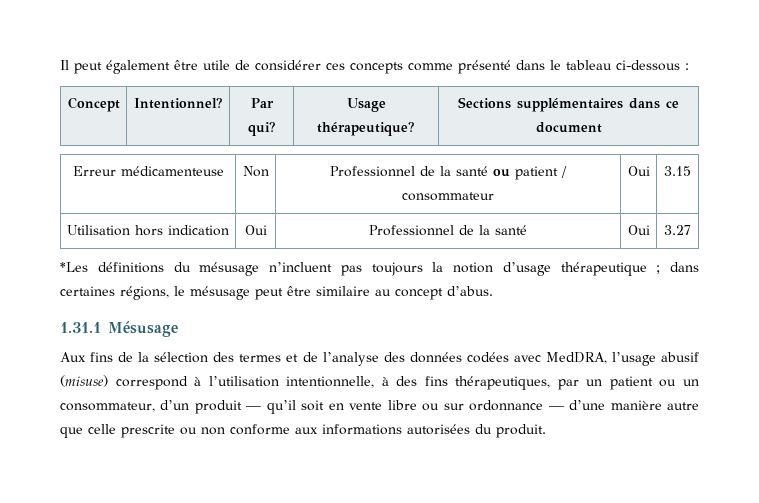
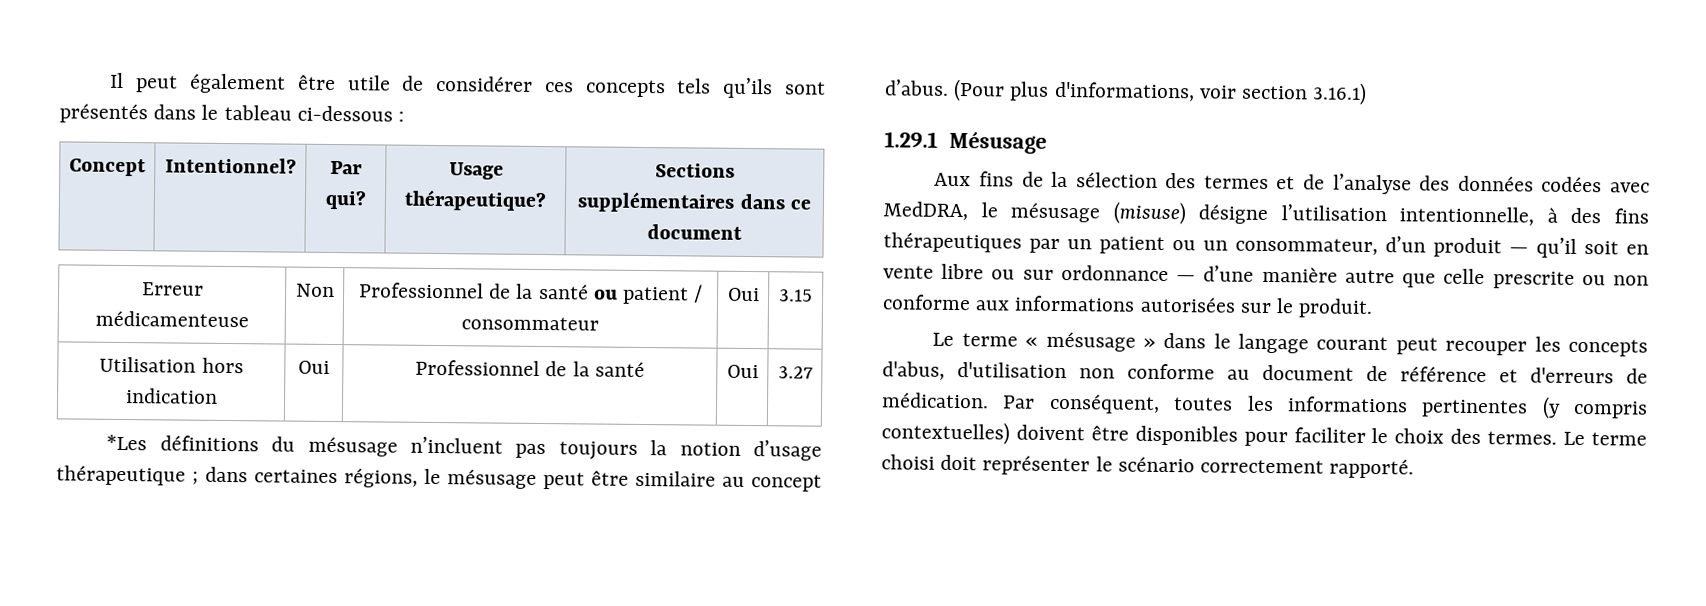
- Il peut également être utile de considérer ces concepts comme présenté dans le tableau ci-dessous :
+ Il peut également être utile de considérer ces concepts tels qu’ils sont présentés dans le tableau ci-dessous :
- *Les définitions du mésusage n’incluent pas toujours la notion d’usage thérapeutique ; dans certaines régions, le mésusage peut être similaire au concept d’abus.
- 1.31.1 Mésusage
+ *Les définitions du mésusage n’incluent pas toujours la notion d’usage thérapeutique ; dans certaines régions, le mésusage peut être similaire au concept d’abus. (Pour plus d'informations, voir section 3.16.1)
+ 1.29.1 Mésusage
- Aux fins de la sélection des termes et de l’analyse des données codées avec MedDRA, l’usage abusif (misuse) correspond à l’utilisation intentionnelle, à des fins thérapeutiques, par un patient ou un consommateur, d’un produit — qu’il soit en vente libre ou sur ordonnance — d’une manière autre que celle prescrite ou non conforme aux informations autorisées du produit.
+ Aux fins de la sélection des termes et de l’analyse des données codées avec MedDRA, le mésusage (misuse) désigne l’utilisation intentionnelle, à des fins thérapeutiques par un patient ou un consommateur, d’un produit — qu’il soit en vente libre ou sur ordonnance — d’une manière autre que celle prescrite ou non conforme aux informations autorisées sur le produit.
+ Le terme « mésusage » dans le langage courant peut recouper les concepts d'abus, d'utilisation non conforme au document de référence et d'erreurs de médication. Par conséquent, toutes les informations pertinentes (y compris contextuelles) doivent être disponibles pour faciliter le choix des termes. Le terme choisi doit représenter le scénario correctement rapporté.

